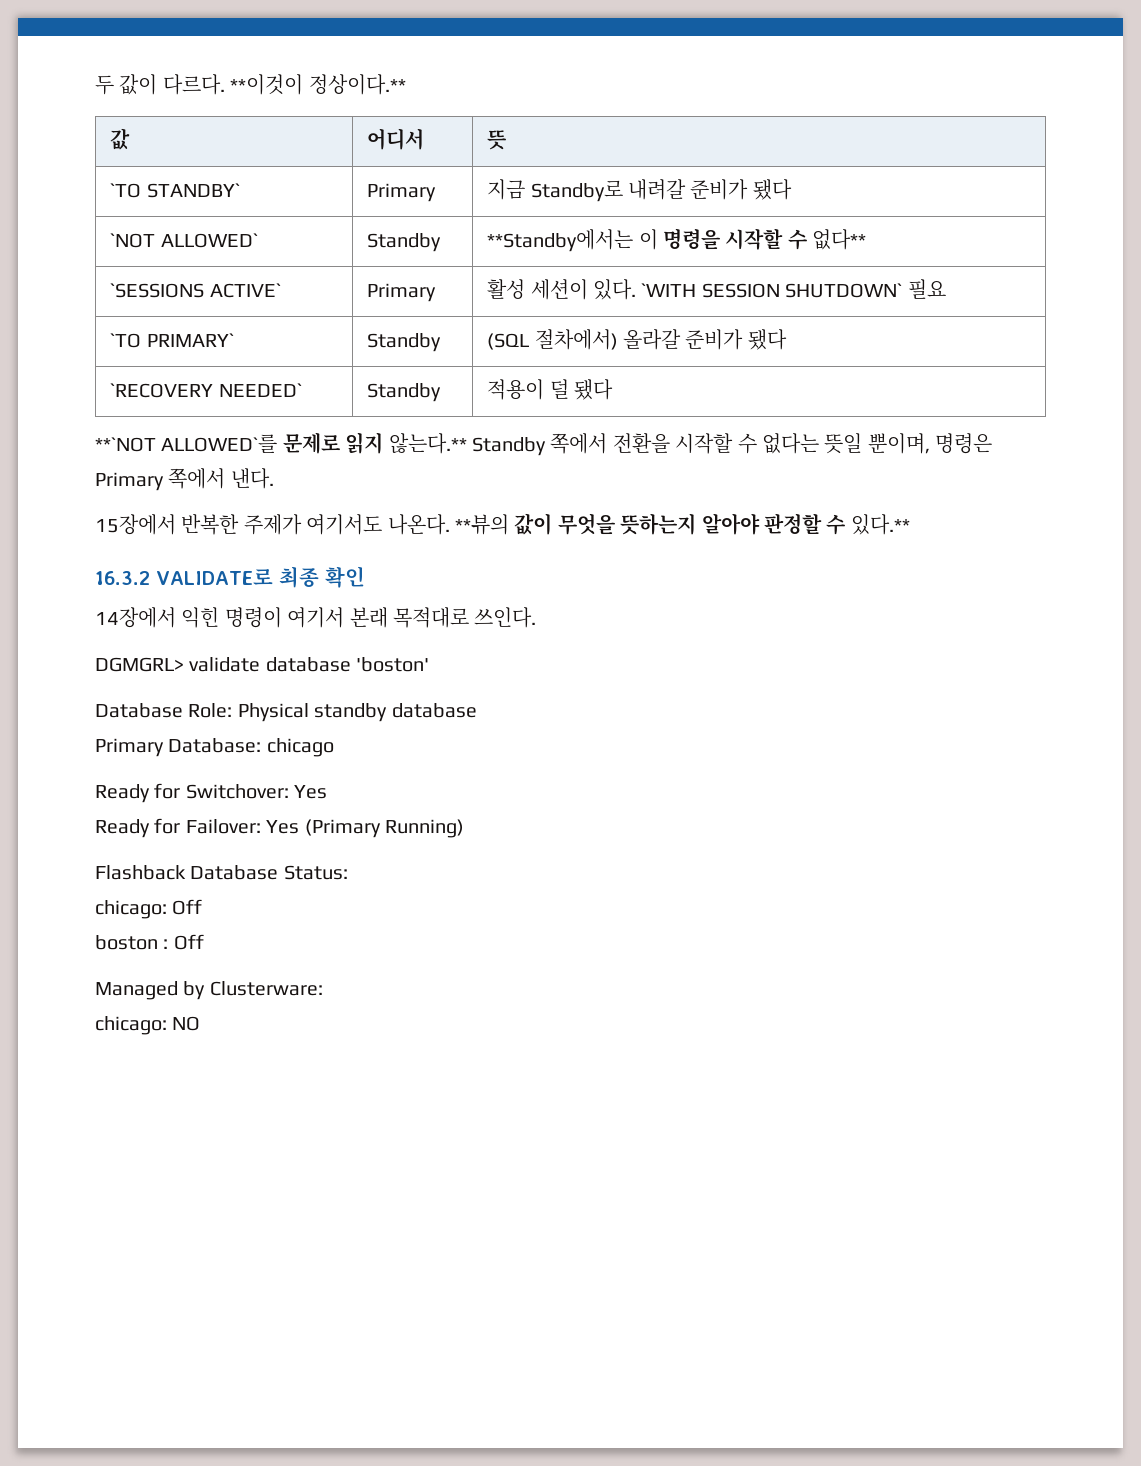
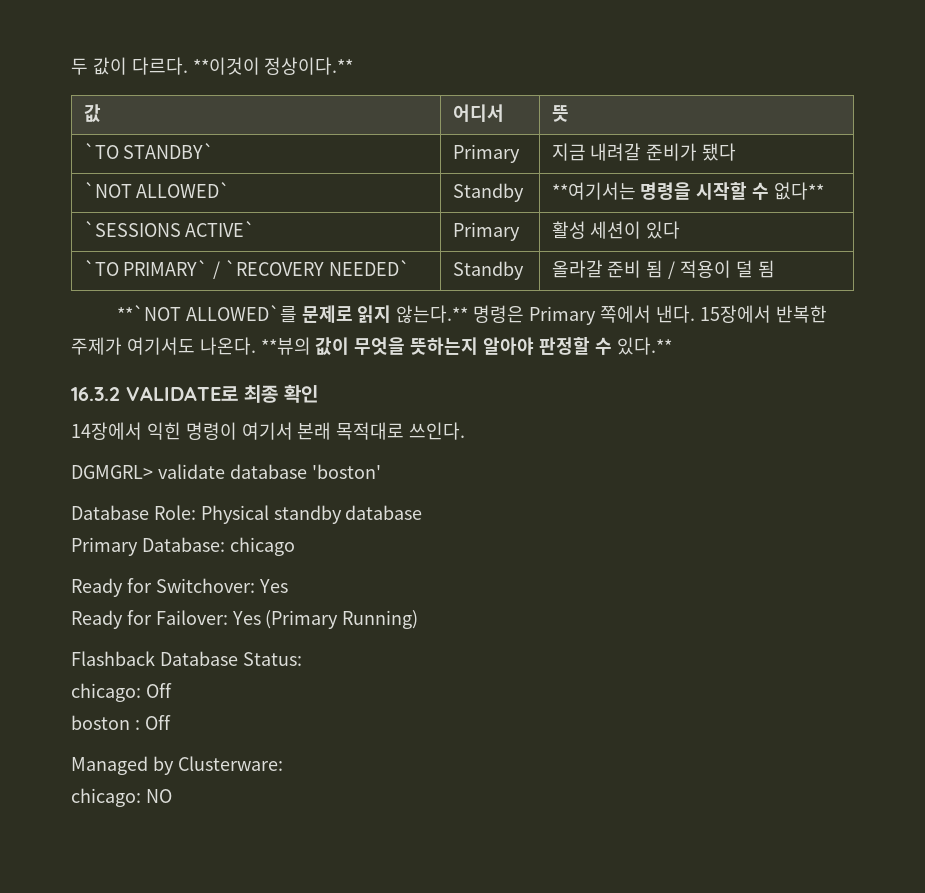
- `TO STANDBY` | Primary | 지금 Standby로 내려갈 준비가 됐다
+ `TO STANDBY` | Primary | 지금 내려갈 준비가 됐다
- `NOT ALLOWED` | Standby | **Standby에서는 이 명령을 시작할 수 없다**
+ `NOT ALLOWED` | Standby | **여기서는 명령을 시작할 수 없다**
- `SESSIONS ACTIVE` | Primary | 활성 세션이 있다. `WITH SESSION SHUTDOWN` 필요
- `TO PRIMARY` | Standby | (SQL 절차에서) 올라갈 준비가 됐다
- `RECOVERY NEEDED` | Standby | 적용이 덜 됐다
+ `SESSIONS ACTIVE` | Primary | 활성 세션이 있다
+ `TO PRIMARY` / `RECOVERY NEEDED` | Standby | 올라갈 준비 됨 / 적용이 덜 됨
- **`NOT ALLOWED`를 문제로 읽지 않는다.** Standby 쪽에서 전환을 시작할 수 없다는 뜻일 뿐이며, 명령은 Primary 쪽에서 낸다.
- 15장에서 반복한 주제가 여기서도 나온다.
+ **`NOT ALLOWED`를 문제로 읽지 않는다.** 명령은 Primary 쪽에서 낸다. 15장에서 반복한 주제가 여기서도 나온다.

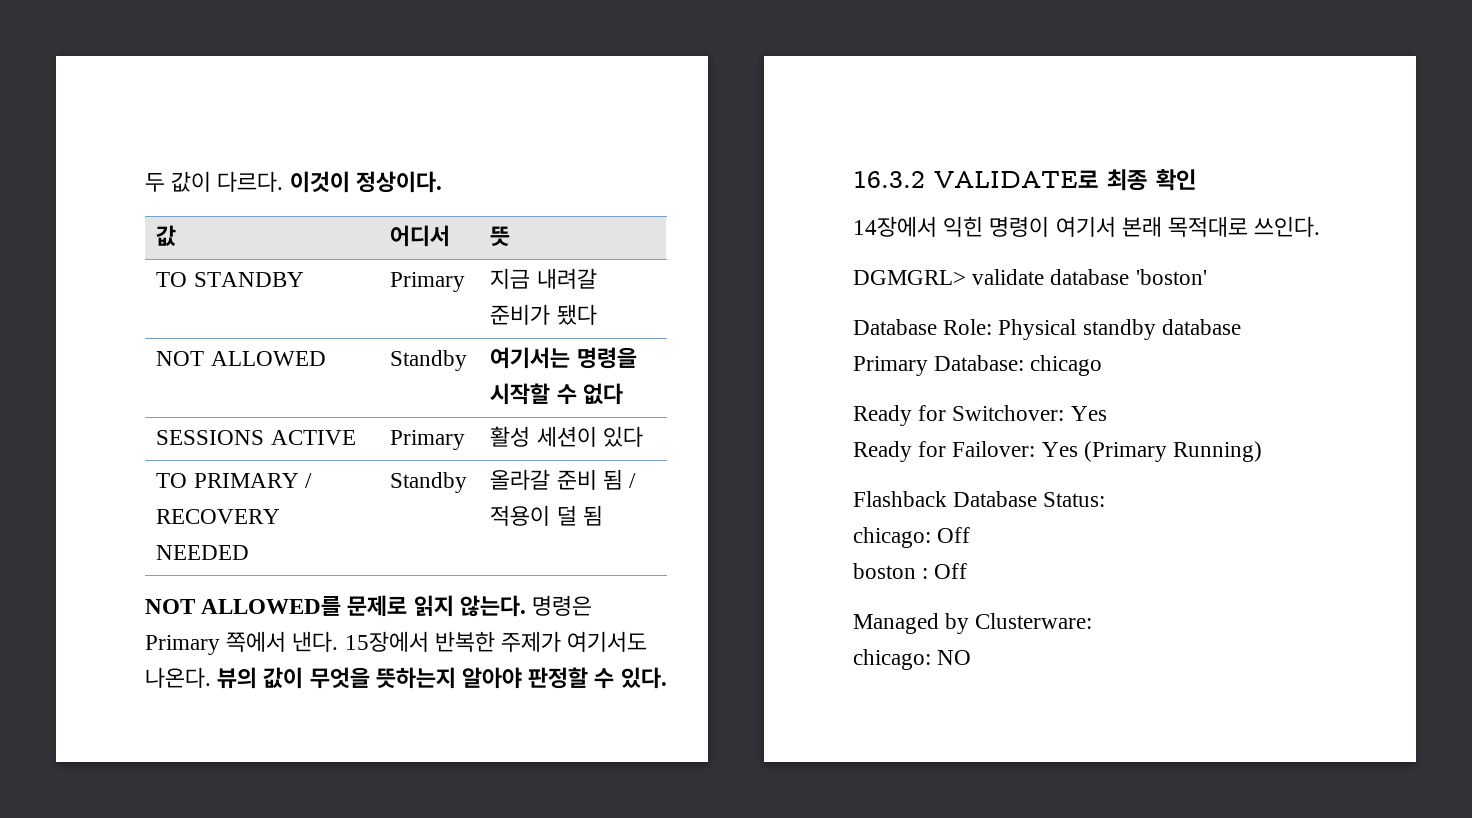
- **이것이 정상이다.**
+ 이것이 정상이다.
- `TO STANDBY` | Primary | 지금 내려갈 준비가 됐다
+ TO STANDBY | Primary | 지금 내려갈 준비가 됐다
- `NOT ALLOWED` | Standby | **여기서는 명령을 시작할 수 없다**
- `SESSIONS ACTIVE` | Primary | 활성 세션이 있다
+ NOT ALLOWED | Standby | 여기서는 명령을 시작할 수 없다
+ SESSIONS ACTIVE | Primary | 활성 세션이 있다
- `TO PRIMARY` / `RECOVERY NEEDED` | Standby | 올라갈 준비 됨 / 적용이 덜 됨
+ TO PRIMARY / RECOVERY NEEDED | Standby | 올라갈 준비 됨 / 적용이 덜 됨
- **`NOT ALLOWED`를 문제로 읽지 않는다.** 명령은 Primary 쪽에서 낸다.
+ NOT ALLOWED를 문제로 읽지 않는다. 명령은 Primary 쪽에서 낸다.
- **뷰의 값이 무엇을 뜻하는지 알아야 판정할 수 있다.**
+ 뷰의 값이 무엇을 뜻하는지 알아야 판정할 수 있다.

